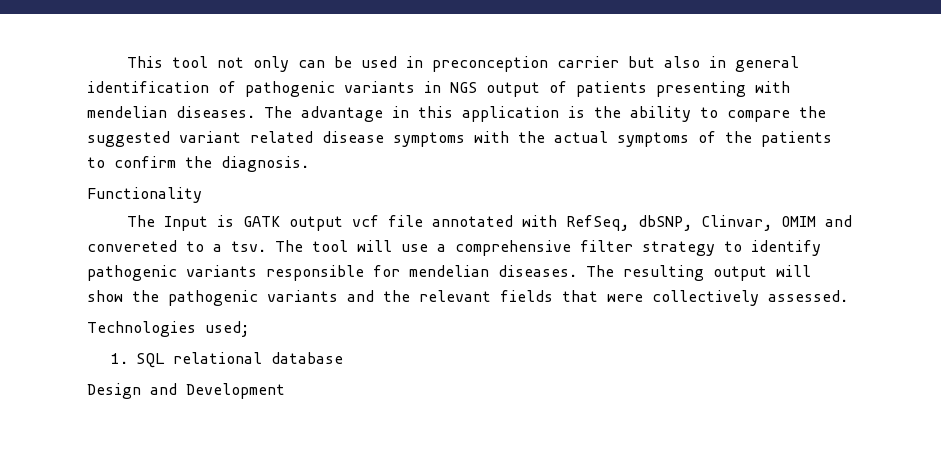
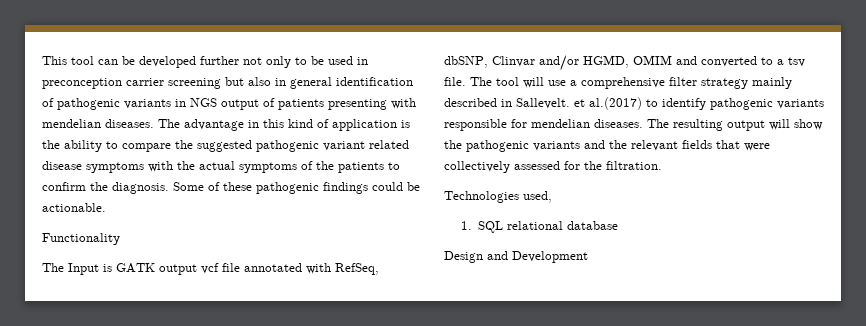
- This tool not only can be used in preconception carrier but also in general identification of pathogenic variants in NGS output of patients presenting with mendelian diseases.
+ This tool can be developed further not only to be used in preconception carrier screening but also in general identification of pathogenic variants in NGS output of patients presenting with mendelian diseases.
- The advantage in this application is the ability to compare the suggested variant related disease symptoms with the actual symptoms of the patients to confirm the diagnosis.
+ The advantage in this kind of application is the ability to compare the suggested pathogenic variant related disease symptoms with the actual symptoms of the patients to confirm the diagnosis. Some of these pathogenic findings could be actionable.
- The Input is GATK output vcf file annotated with RefSeq, dbSNP, Clinvar, OMIM and convereted to a tsv.
+ The Input is GATK output vcf file annotated with RefSeq, dbSNP, Clinvar and/or HGMD, OMIM and converted to a tsv file.
- The tool will use a comprehensive filter strategy to identify pathogenic variants responsible for mendelian diseases.
+ The tool will use a comprehensive filter strategy mainly described in Sallevelt. et al.(2017) to identify pathogenic variants responsible for mendelian diseases.
- The resulting output will show the pathogenic variants and the relevant fields that were collectively assessed.
+ The resulting output will show the pathogenic variants and the relevant fields that were collectively assessed for the filtration.
- Technologies used;
+ Technologies used,

